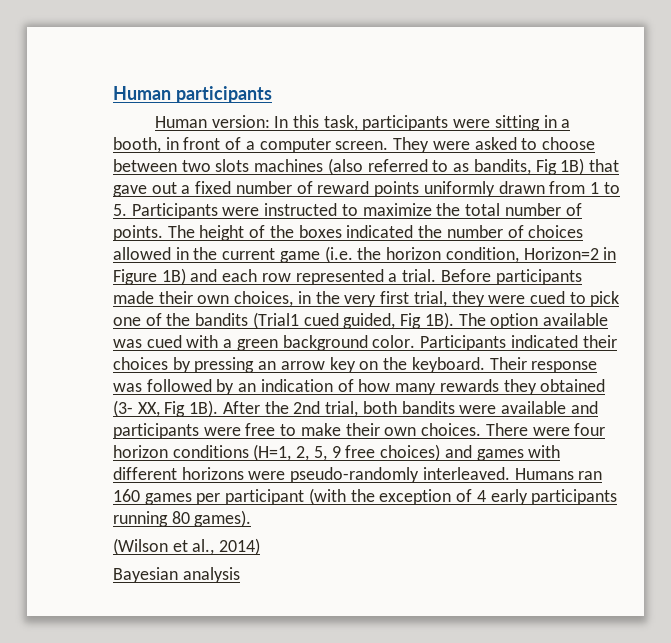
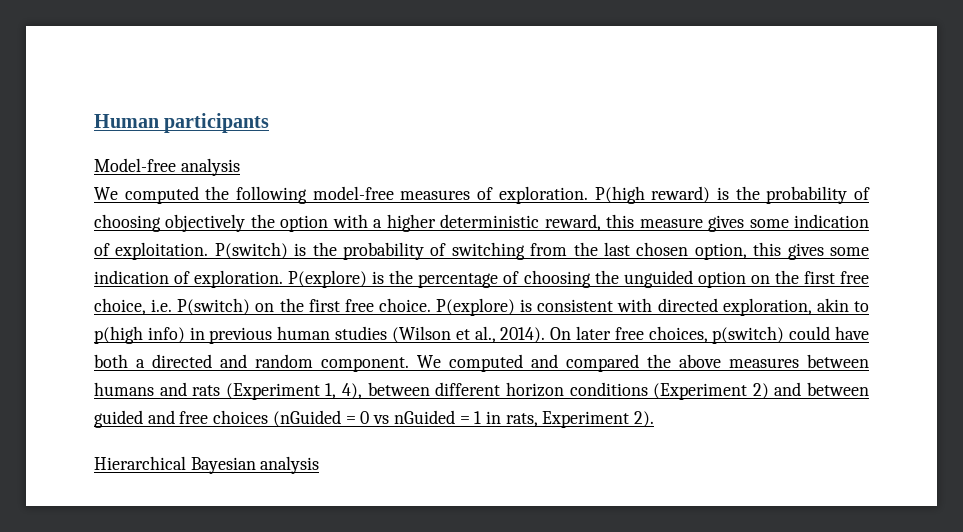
- Human version: In this task, participants were sitting in a booth, in front of a computer screen. They were asked to choose between two slots machines (also referred to as bandits, Fig 1B) that gave out a fixed number of reward points uniformly drawn from 1 to 5. Participants were instructed to maximize the total number of points. The height of the boxes indicated the number of choices allowed in the current game (i.e. the horizon condition, Horizon=2 in Figure 1B) and each row represented a trial. Before participants made their own choices, in the very first trial, they were cued to pick one of the bandits (Trial1 cued guided, Fig 1B). The option available was cued with a green background color. Participants indicated their choices by pressing an arrow key on the keyboard. Their response was followed by an indication of how many rewards they obtained (3- XX, Fig 1B). After the 2nd trial, both bandits were available and participants were free to make their own choices. There were four horizon conditions (H=1, 2, 5, 9 free choices) and games with different horizons were pseudo-randomly interleaved. Humans ran 160 games per participant (with the exception of 4 early participants running 80 games).
- (Wilson et al., 2014)
- Bayesian analysis
+ Model-free analysis
+ We computed the following model-free measures of exploration. P(high reward) is the probability of choosing objectively the option with a higher deterministic reward, this measure gives some indication of exploitation. P(switch) is the probability of switching from the last chosen option, this gives some indication of exploration. P(explore) is the percentage of choosing the unguided option on the first free choice, i.e. P(switch) on the first free choice. P(explore) is consistent with directed exploration, akin to p(high info) in previous human studies (Wilson et al., 2014). On later free choices, p(switch) could have both a directed and random component. We computed and compared the above measures between humans and rats (Experiment 1, 4), between different horizon conditions (Experiment 2) and between guided and free choices (nGuided = 0 vs nGuided = 1 in rats, Experiment 2).
+ Hierarchical Bayesian analysis

